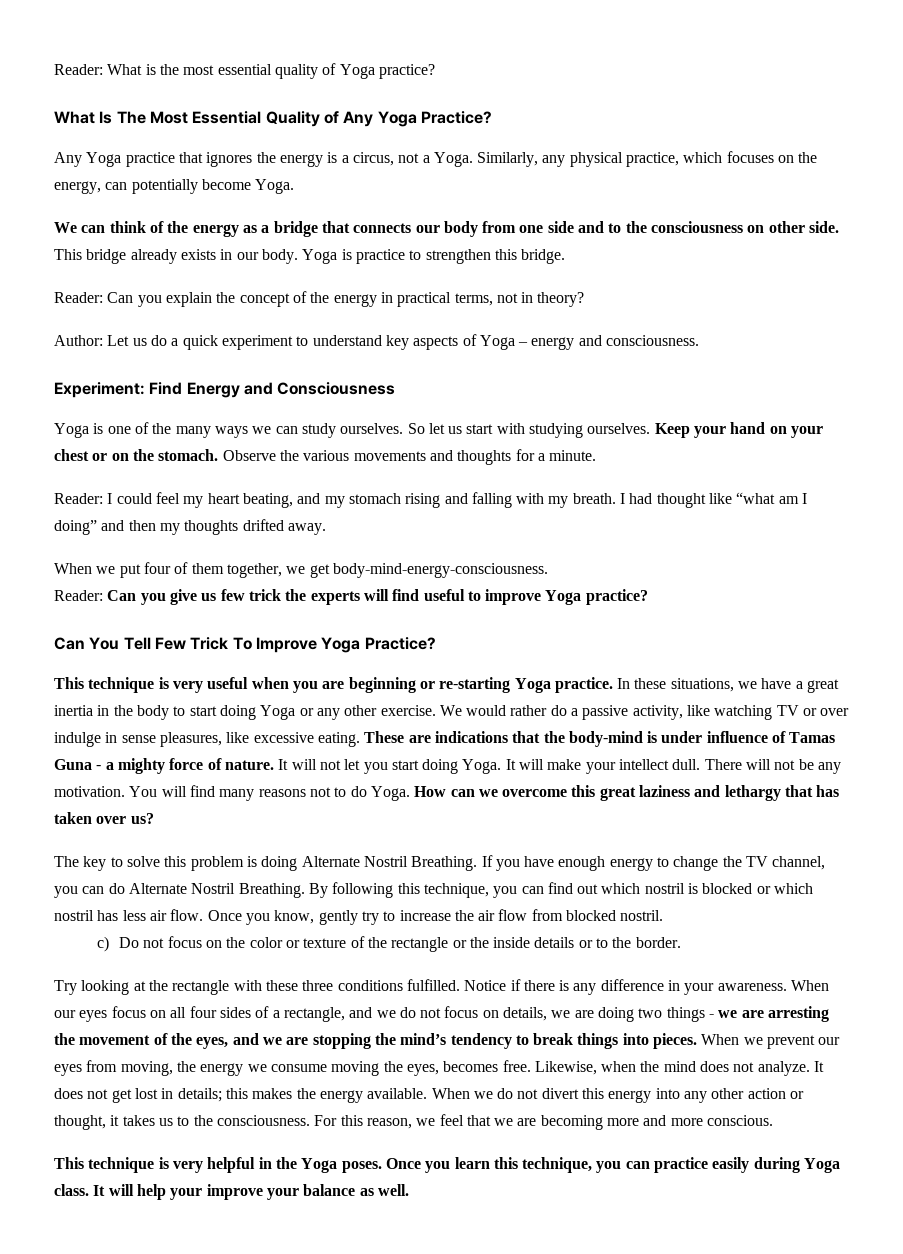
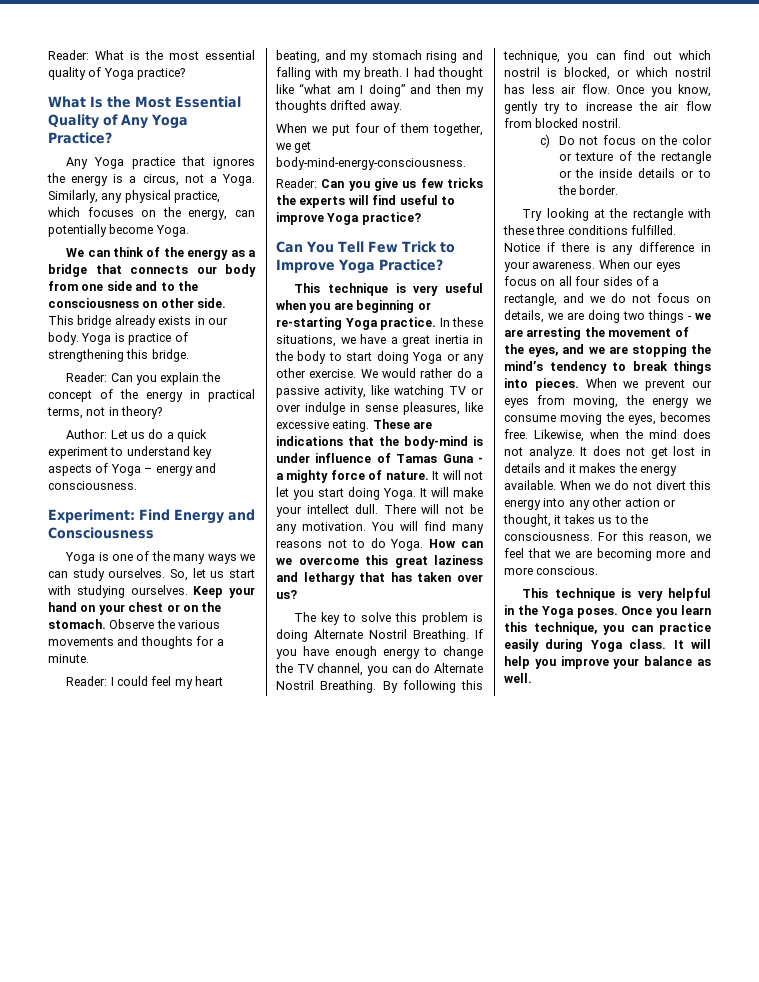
- What Is The Most Essential Quality of Any Yoga Practice?
+ What Is the Most Essential Quality of Any Yoga Practice?
- Yoga is practice to strengthen this bridge.
+ Yoga is practice of strengthening this bridge.
- So let us start with studying ourselves.
+ So, let us start with studying ourselves.
- Reader: Can you give us few trick the experts will find useful to improve Yoga practice?
+ Reader: Can you give us few tricks the experts will find useful to improve Yoga practice?
- Can You Tell Few Trick To Improve Yoga Practice?
+ Can You Tell Few Trick to Improve Yoga Practice?
- By following this technique, you can find out which nostril is blocked or which nostril has less air flow.
+ By following this technique, you can find out which nostril is blocked, or which nostril has less air flow.
- It does not get lost in details; this makes the energy available.
+ It does not get lost in details and it makes the energy available.
- It will help your improve your balance as well.
+ It will help you improve your balance as well.

